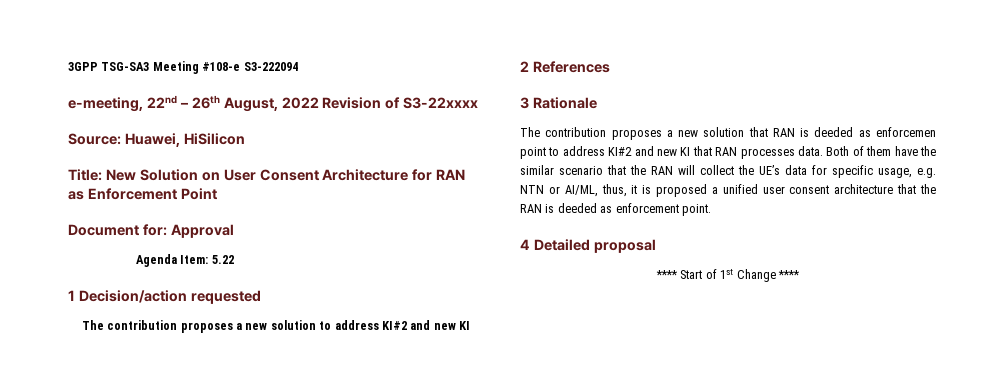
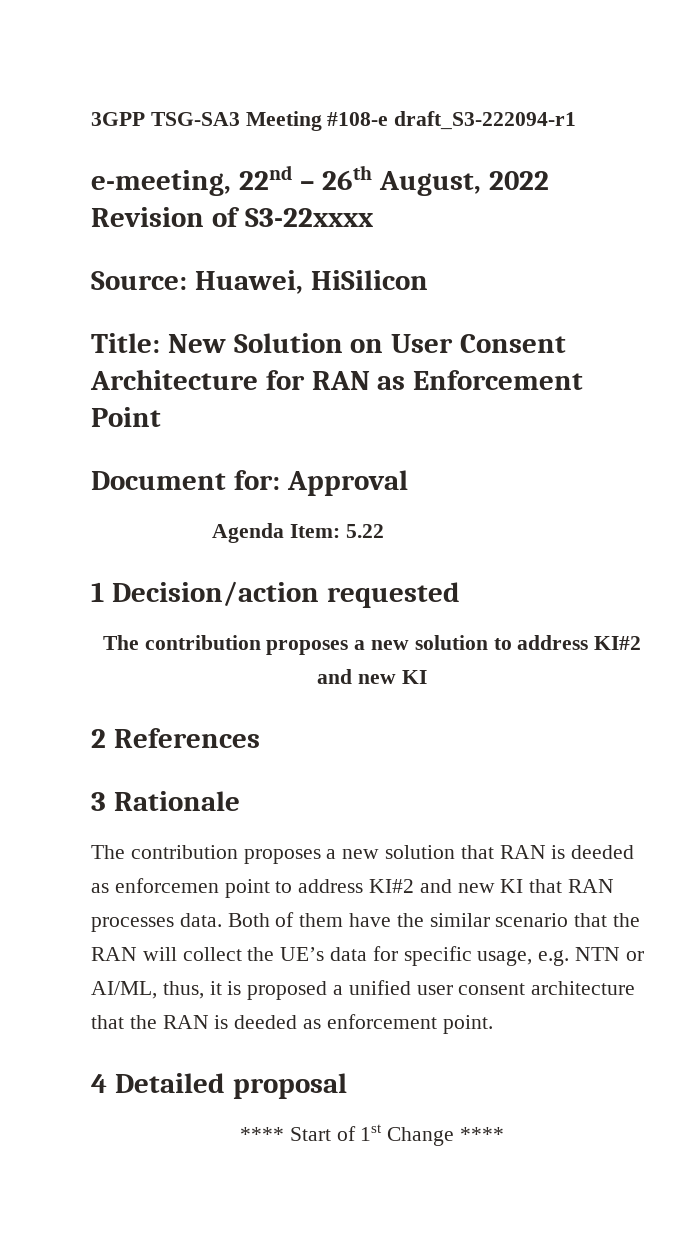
- 3GPP TSG-SA3 Meeting #108-e S3-222094
+ 3GPP TSG-SA3 Meeting #108-e draft_S3-222094-r1

